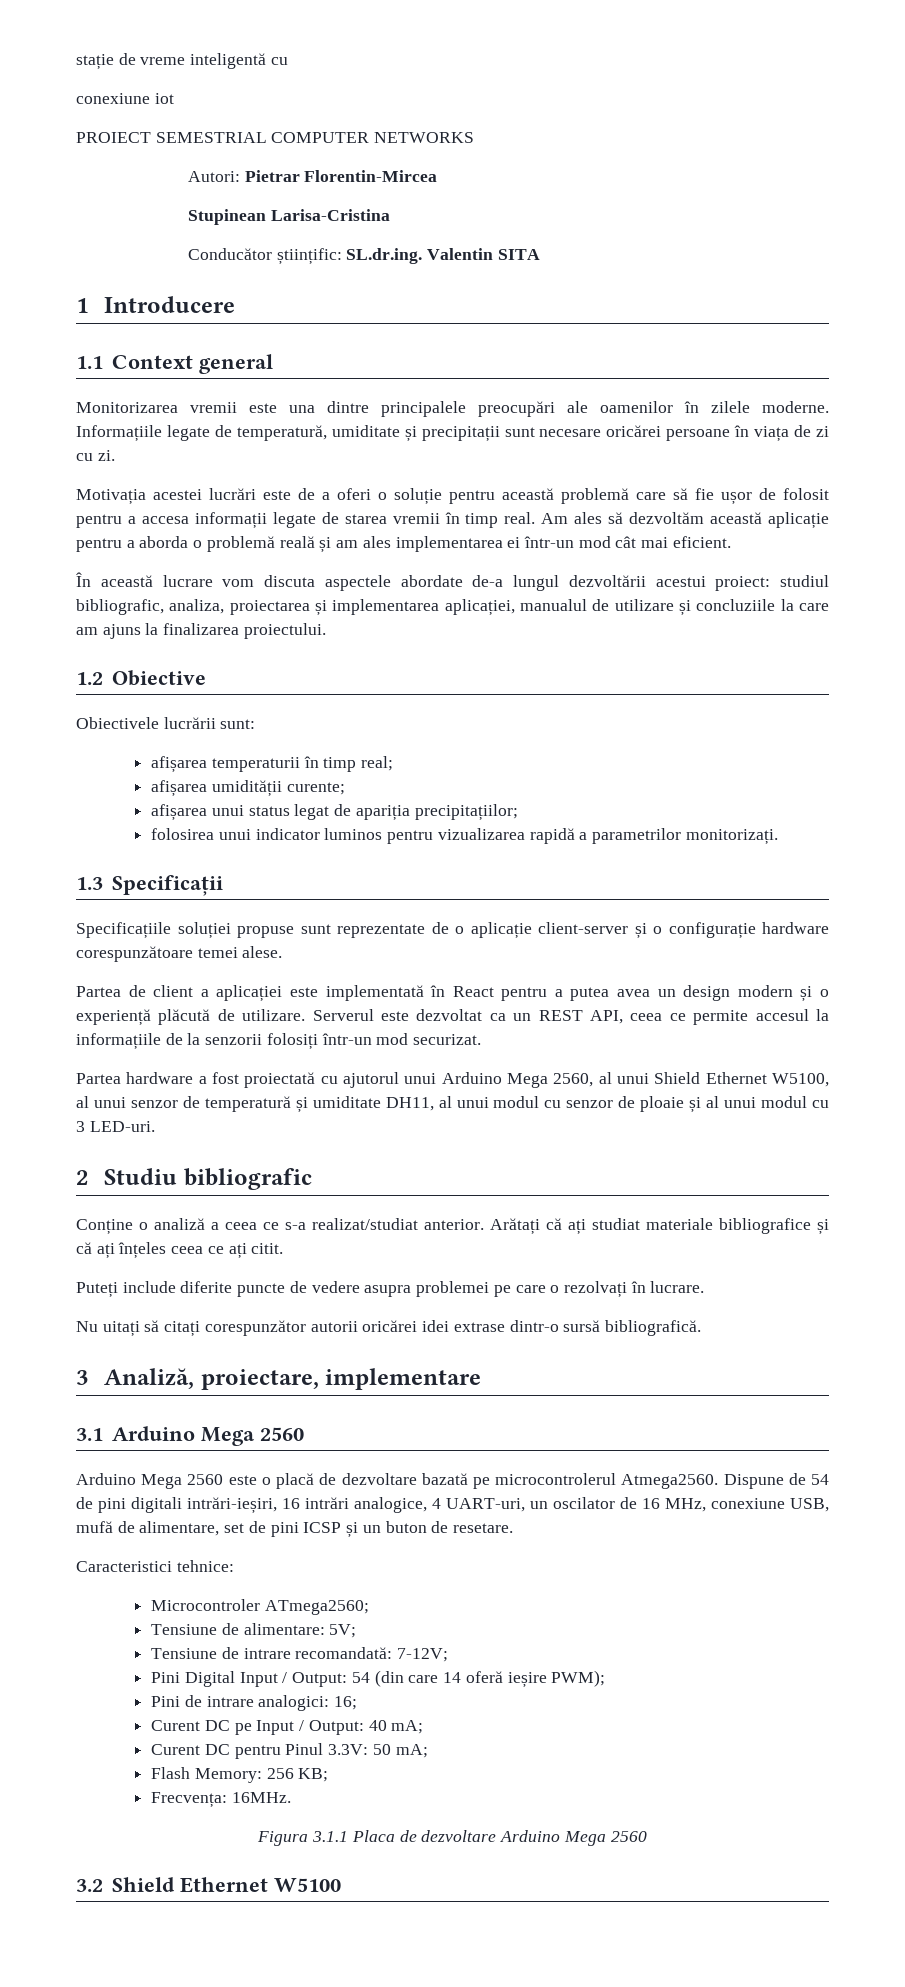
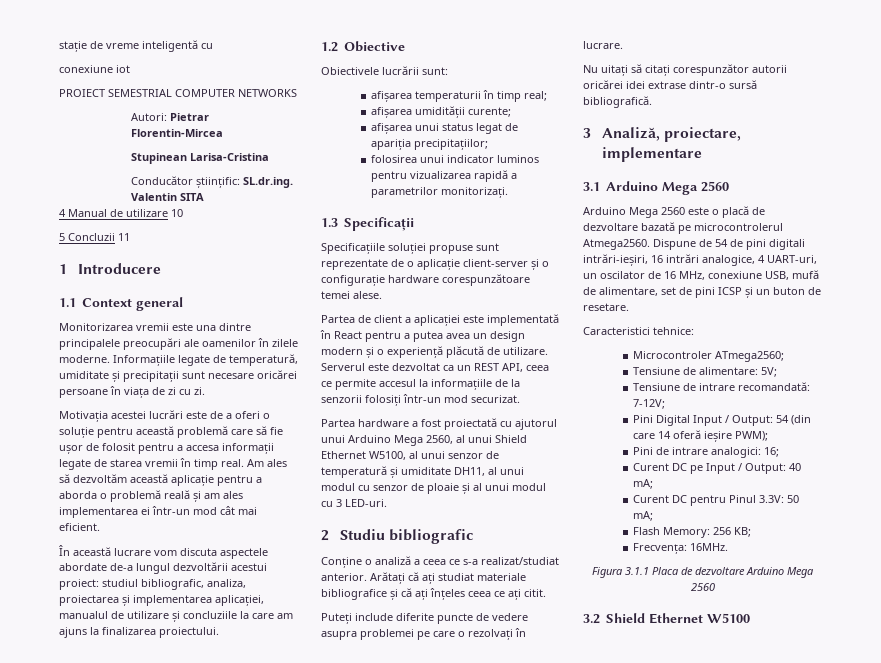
+ 4 Manual de utilizare 10
+ 5 Concluzii 11

